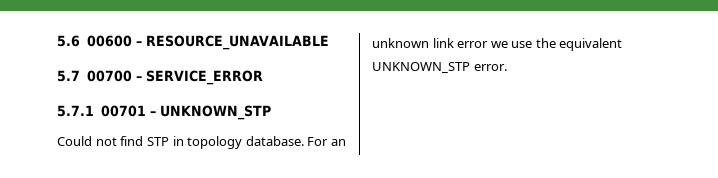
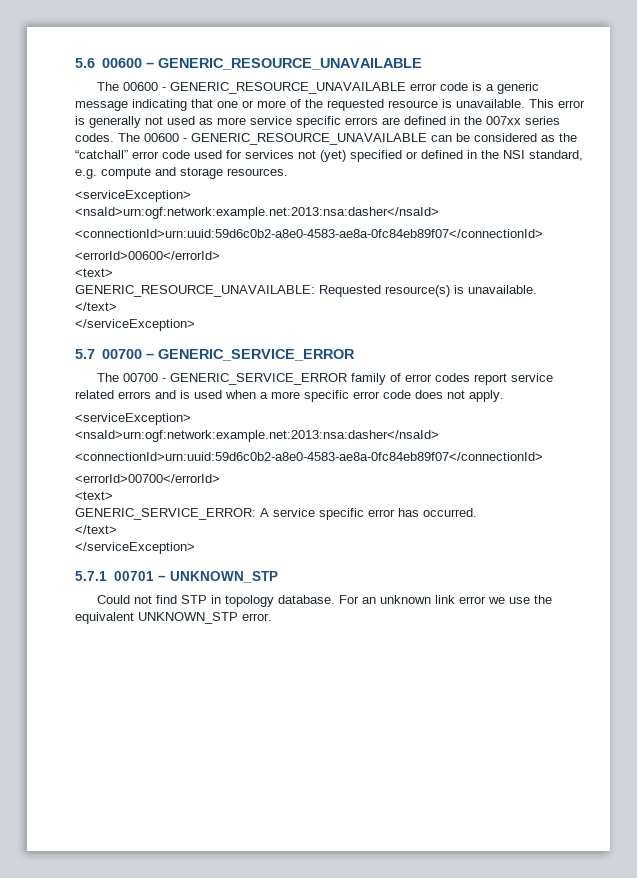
- 5.6 00600 – RESOURCE_UNAVAILABLE
- 5.7 00700 – SERVICE_ERROR
+ 5.6 00600 – GENERIC_RESOURCE_UNAVAILABLE
+ The 00600 - GENERIC_RESOURCE_UNAVAILABLE error code is a generic message indicating that one or more of the requested resource is unavailable. This error is generally not used as more service specific errors are defined in the 007xx series codes. The 00600 - GENERIC_RESOURCE_UNAVAILABLE can be considered as the “catchall” error code used for services not (yet) specified or defined in the NSI standard, e.g. compute and storage resources.
+ <serviceException>
+ <nsaId>urn:ogf:network:example.net:2013:nsa:dasher</nsaId>
+ <connectionId>urn:uuid:59d6c0b2-a8e0-4583-ae8a-0fc84eb89f07</connectionId>
+ <errorId>00600</errorId>
+ <text>
+ GENERIC_RESOURCE_UNAVAILABLE: Requested resource(s) is unavailable.
+ </text>
+ </serviceException>
+ 5.7 00700 – GENERIC_SERVICE_ERROR
+ The 00700 - GENERIC_SERVICE_ERROR family of error codes report service related errors and is used when a more specific error code does not apply.
+ <serviceException>
+ <nsaId>urn:ogf:network:example.net:2013:nsa:dasher</nsaId>
+ <connectionId>urn:uuid:59d6c0b2-a8e0-4583-ae8a-0fc84eb89f07</connectionId>
+ <errorId>00700</errorId>
+ <text>
+ GENERIC_SERVICE_ERROR: A service specific error has occurred.
+ </text>
+ </serviceException>

